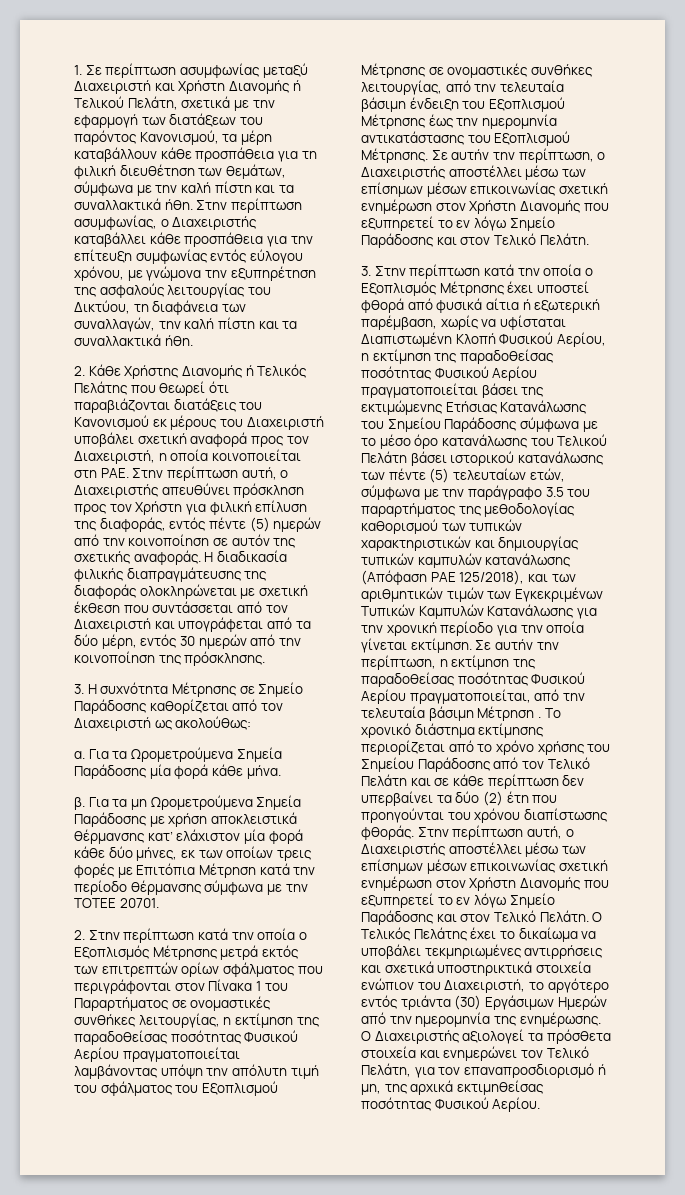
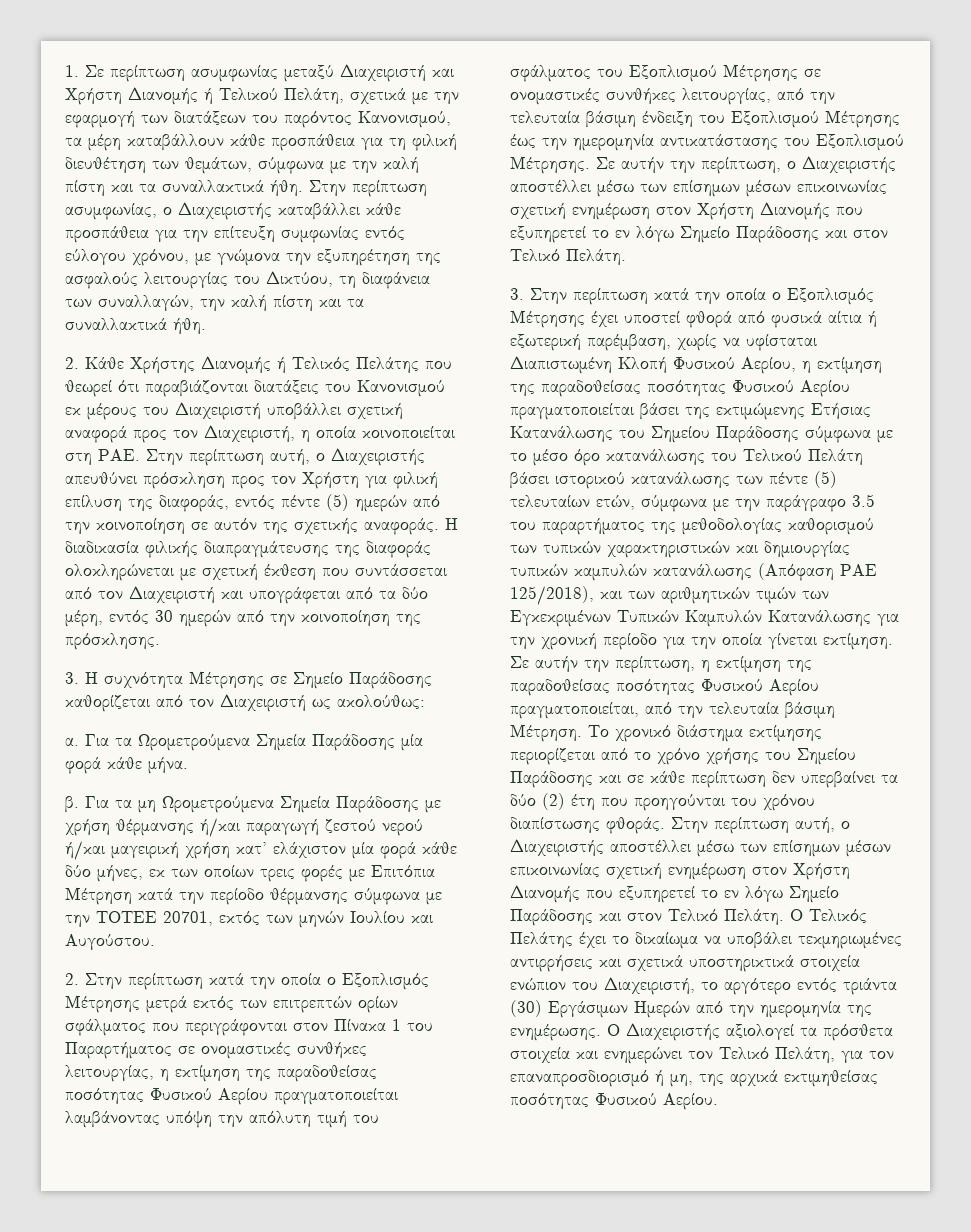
- 2. Κάθε Χρήστης Διανομής ή Τελικός Πελάτης που θεωρεί ότι παραβιάζονται διατάξεις του Κανονισμού εκ μέρους του Διαχειριστή υποβάλει σχετική αναφορά προς τον Διαχειριστή, η οποία κοινοποιείται στη ΡΑΕ. Στην περίπτωση αυτή, ο Διαχειριστής απευθύνει πρόσκληση προς τον Χρήστη για φιλική επίλυση της διαφοράς, εντός πέντε (5) ημερών από την κοινοποίηση σε αυτόν της σχετικής αναφοράς.
+ 2. Κάθε Χρήστης Διανομής ή Τελικός Πελάτης που θεωρεί ότι παραβιάζονται διατάξεις του Κανονισμού εκ μέρους του Διαχειριστή υποβάλλει σχετική αναφορά προς τον Διαχειριστή, η οποία κοινοποιείται στη ΡΑΕ. Στην περίπτωση αυτή, ο Διαχειριστής απευθύνει πρόσκληση προς τον Χρήστη για φιλική επίλυση της διαφοράς, εντός πέντε (5) ημερών από την κοινοποίηση σε αυτόν της σχετικής αναφοράς.
- Για τα μη Ωρομετρούμενα Σημεία Παράδοσης με χρήση αποκλειστικά θέρμανσης κατ’ ελάχιστον μία φορά κάθε δύο μήνες, εκ των οποίων τρεις φορές με Επιτόπια Μέτρηση κατά την περίοδο θέρμανσης σύμφωνα με την ΤΟΤΕΕ 20701.
+ Για τα μη Ωρομετρούμενα Σημεία Παράδοσης με χρήση θέρμανσης ή/και παραγωγή ζεστού νερού ή/και μαγειρική χρήση κατ’ ελάχιστον μία φορά κάθε δύο μήνες, εκ των οποίων τρεις φορές με Επιτόπια Μέτρηση κατά την περίοδο θέρμανσης σύμφωνα με την ΤΟΤΕΕ 20701, εκτός των μηνών Ιουλίου και Αυγούστου.
- Σε αυτήν την περίπτωση, η εκτίμηση της παραδοθείσας ποσότητας Φυσικού Αερίου πραγματοποιείται, από την τελευταία βάσιμη Μέτρηση .
+ Σε αυτήν την περίπτωση, η εκτίμηση της παραδοθείσας ποσότητας Φυσικού Αερίου πραγματοποιείται, από την τελευταία βάσιμη Μέτρηση.
- Το χρονικό διάστημα εκτίμησης περιορίζεται από το χρόνο χρήσης του Σημείου Παράδοσης από τον Τελικό Πελάτη και σε κάθε περίπτωση δεν υπερβαίνει τα δύο (2) έτη που προηγούνται του χρόνου διαπίστωσης φθοράς.
+ Το χρονικό διάστημα εκτίμησης περιορίζεται από το χρόνο χρήσης του Σημείου Παράδοσης και σε κάθε περίπτωση δεν υπερβαίνει τα δύο (2) έτη που προηγούνται του χρόνου διαπίστωσης φθοράς.

